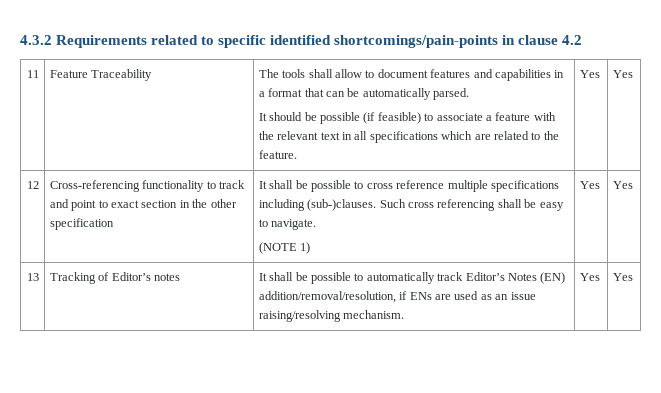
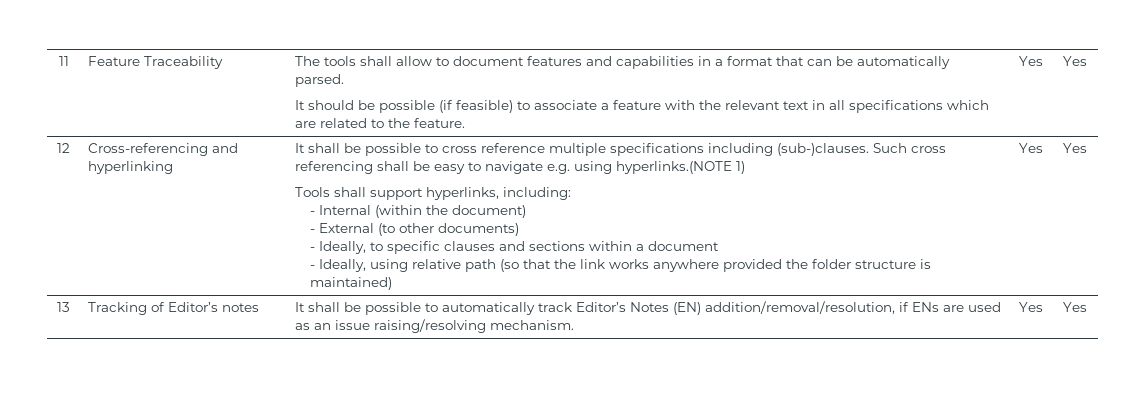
- 4.3.2 Requirements related to specific identified shortcomings/pain-points in clause 4.2
- Cross-referencing functionality to track and point to exact section in the other specification
+ Cross-referencing and hyperlinking
- Such cross referencing shall be easy to navigate.
- (NOTE 1)
+ Such cross referencing shall be easy to navigate e.g. using hyperlinks.(NOTE 1)
+ Tools shall support hyperlinks, including:
+ - Internal (within the document)
+ - External (to other documents)
+ - Ideally, to specific clauses and sections within a document
+ - Ideally, using relative path (so that the link works anywhere provided the folder structure is maintained)

